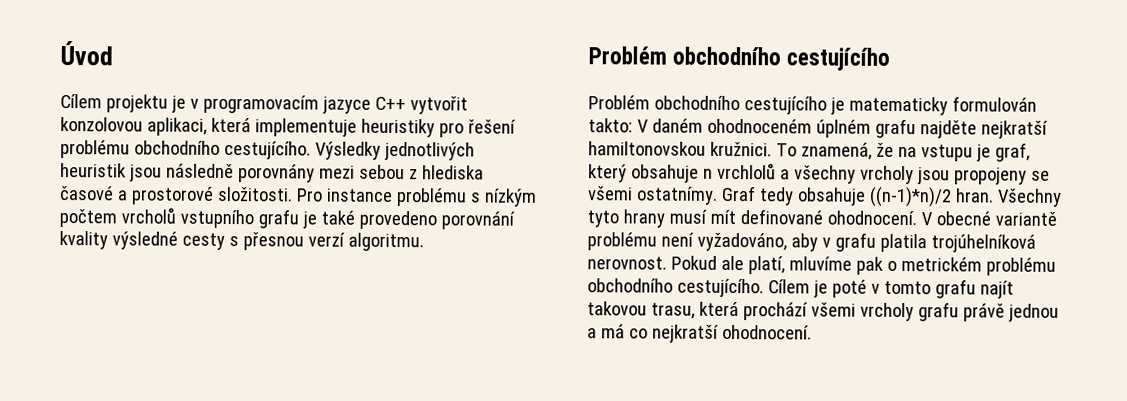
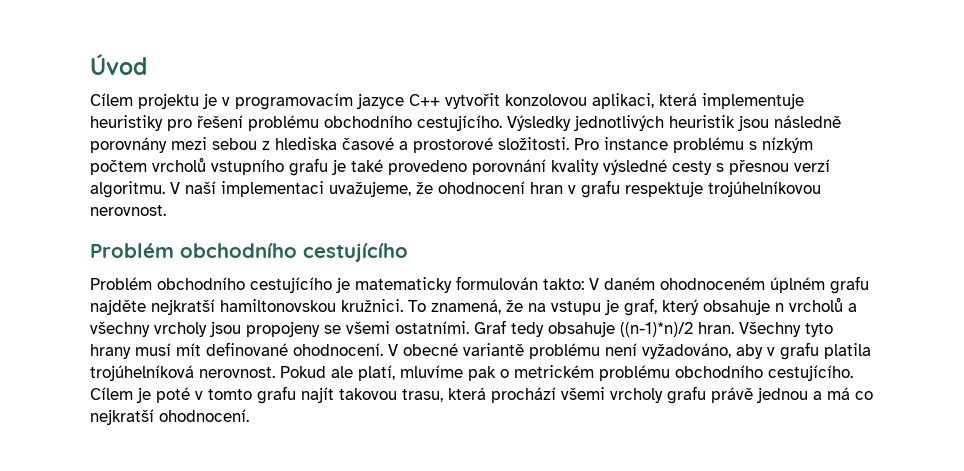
+ V naší implementaci uvažujeme, že ohodnocení hran v grafu respektuje trojúhelníkovou nerovnost.
- To znamená, že na vstupu je graf, který obsahuje n vrchlolů a všechny vrcholy jsou propojeny se všemi ostatnímy.
+ To znamená, že na vstupu je graf, který obsahuje n vrcholů a všechny vrcholy jsou propojeny se všemi ostatními.

